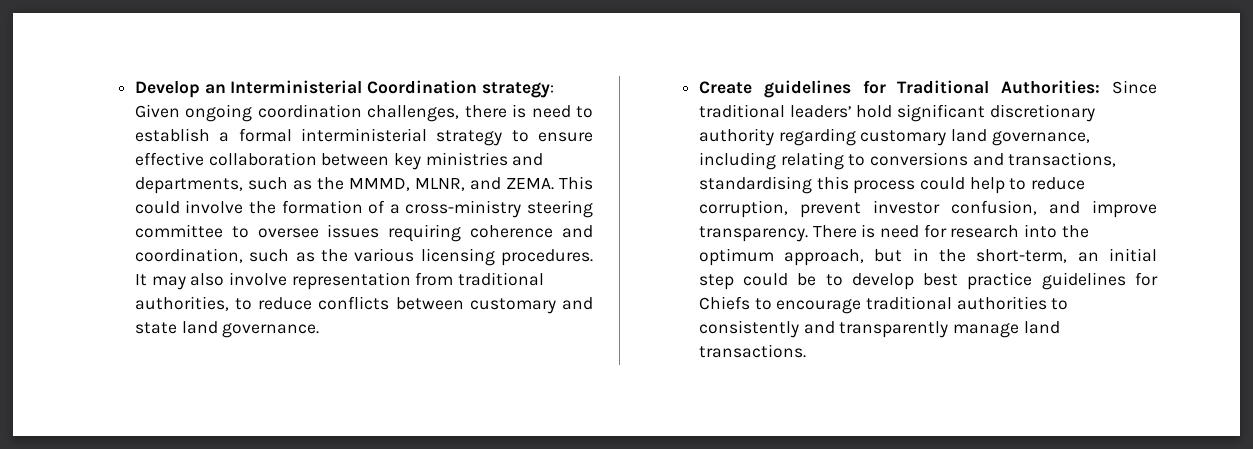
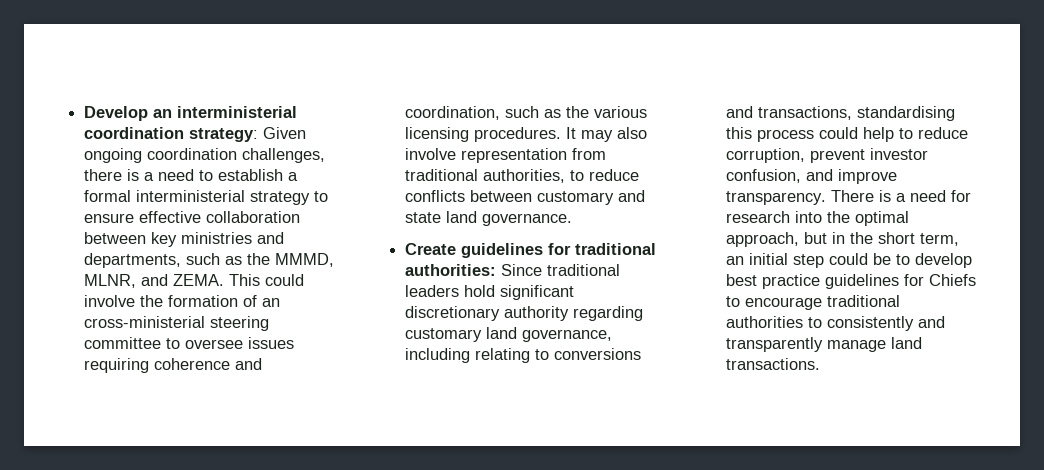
- Develop an Interministerial Coordination strategy: Given ongoing coordination challenges, there is need to establish a formal interministerial strategy to ensure effective collaboration between key ministries and departments, such as the MMMD, MLNR, and ZEMA.
+ Develop an interministerial coordination strategy: Given ongoing coordination challenges, there is a need to establish a formal interministerial strategy to ensure effective collaboration between key ministries and departments, such as the MMMD, MLNR, and ZEMA.
- This could involve the formation of a cross-ministry steering committee to oversee issues requiring coherence and coordination, such as the various licensing procedures.
+ This could involve the formation of an cross-ministerial steering committee to oversee issues requiring coherence and coordination, such as the various licensing procedures.
- Create guidelines for Traditional Authorities: Since traditional leaders’ hold significant discretionary authority regarding customary land governance, including relating to conversions and transactions, standardising this process could help to reduce corruption, prevent investor confusion, and improve transparency.
+ Create guidelines for traditional authorities: Since traditional leaders hold significant discretionary authority regarding customary land governance, including relating to conversions and transactions, standardising this process could help to reduce corruption, prevent investor confusion, and improve transparency.
- There is need for research into the optimum approach, but in the short-term, an initial step could be to develop best practice guidelines for Chiefs to encourage traditional authorities to consistently and transparently manage land transactions.
+ There is a need for research into the optimal approach, but in the short term, an initial step could be to develop best practice guidelines for Chiefs to encourage traditional authorities to consistently and transparently manage land transactions.

